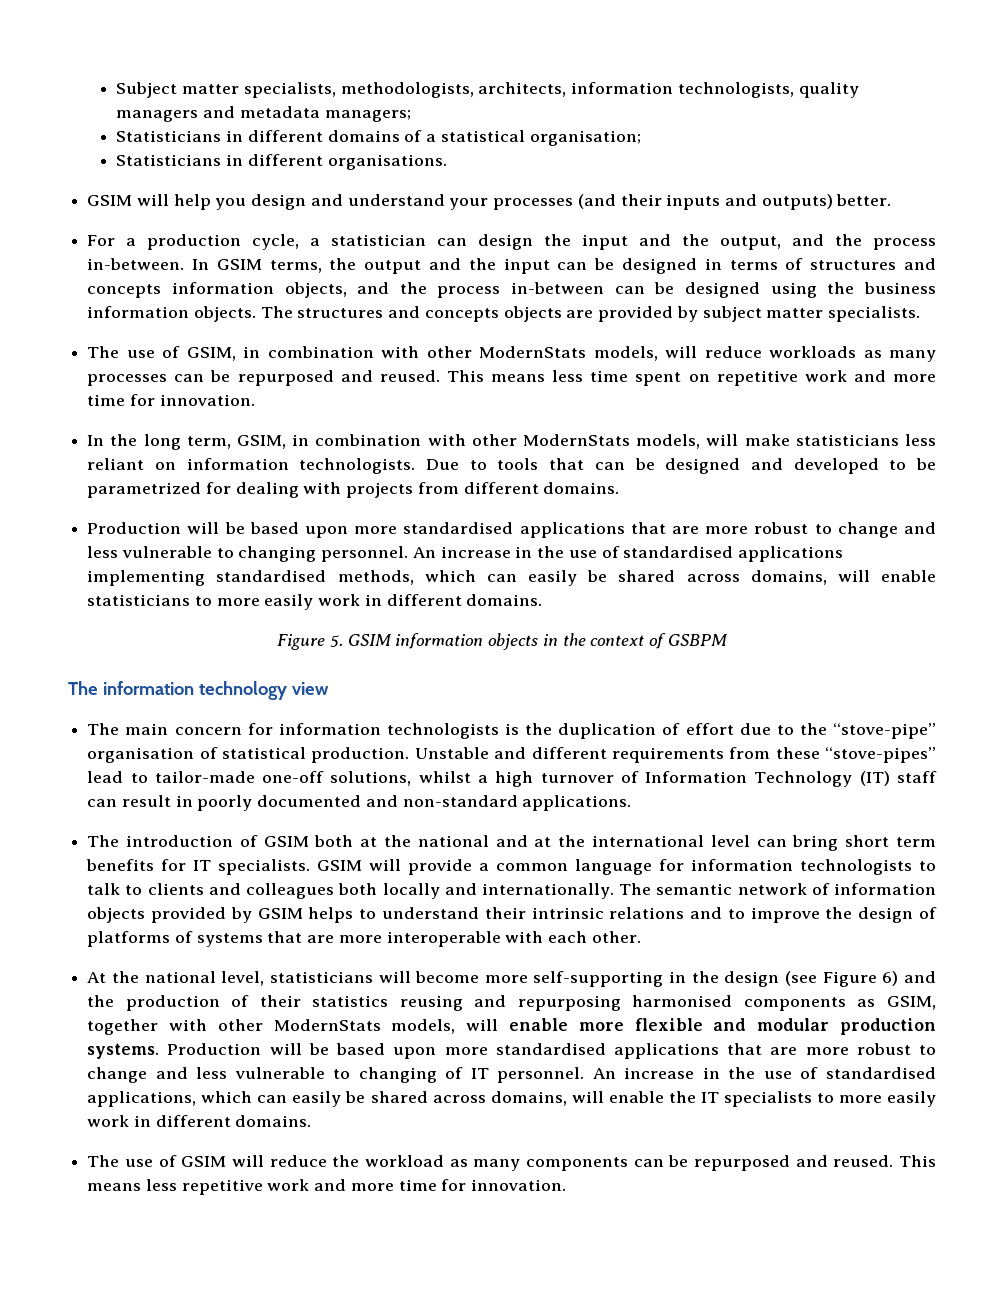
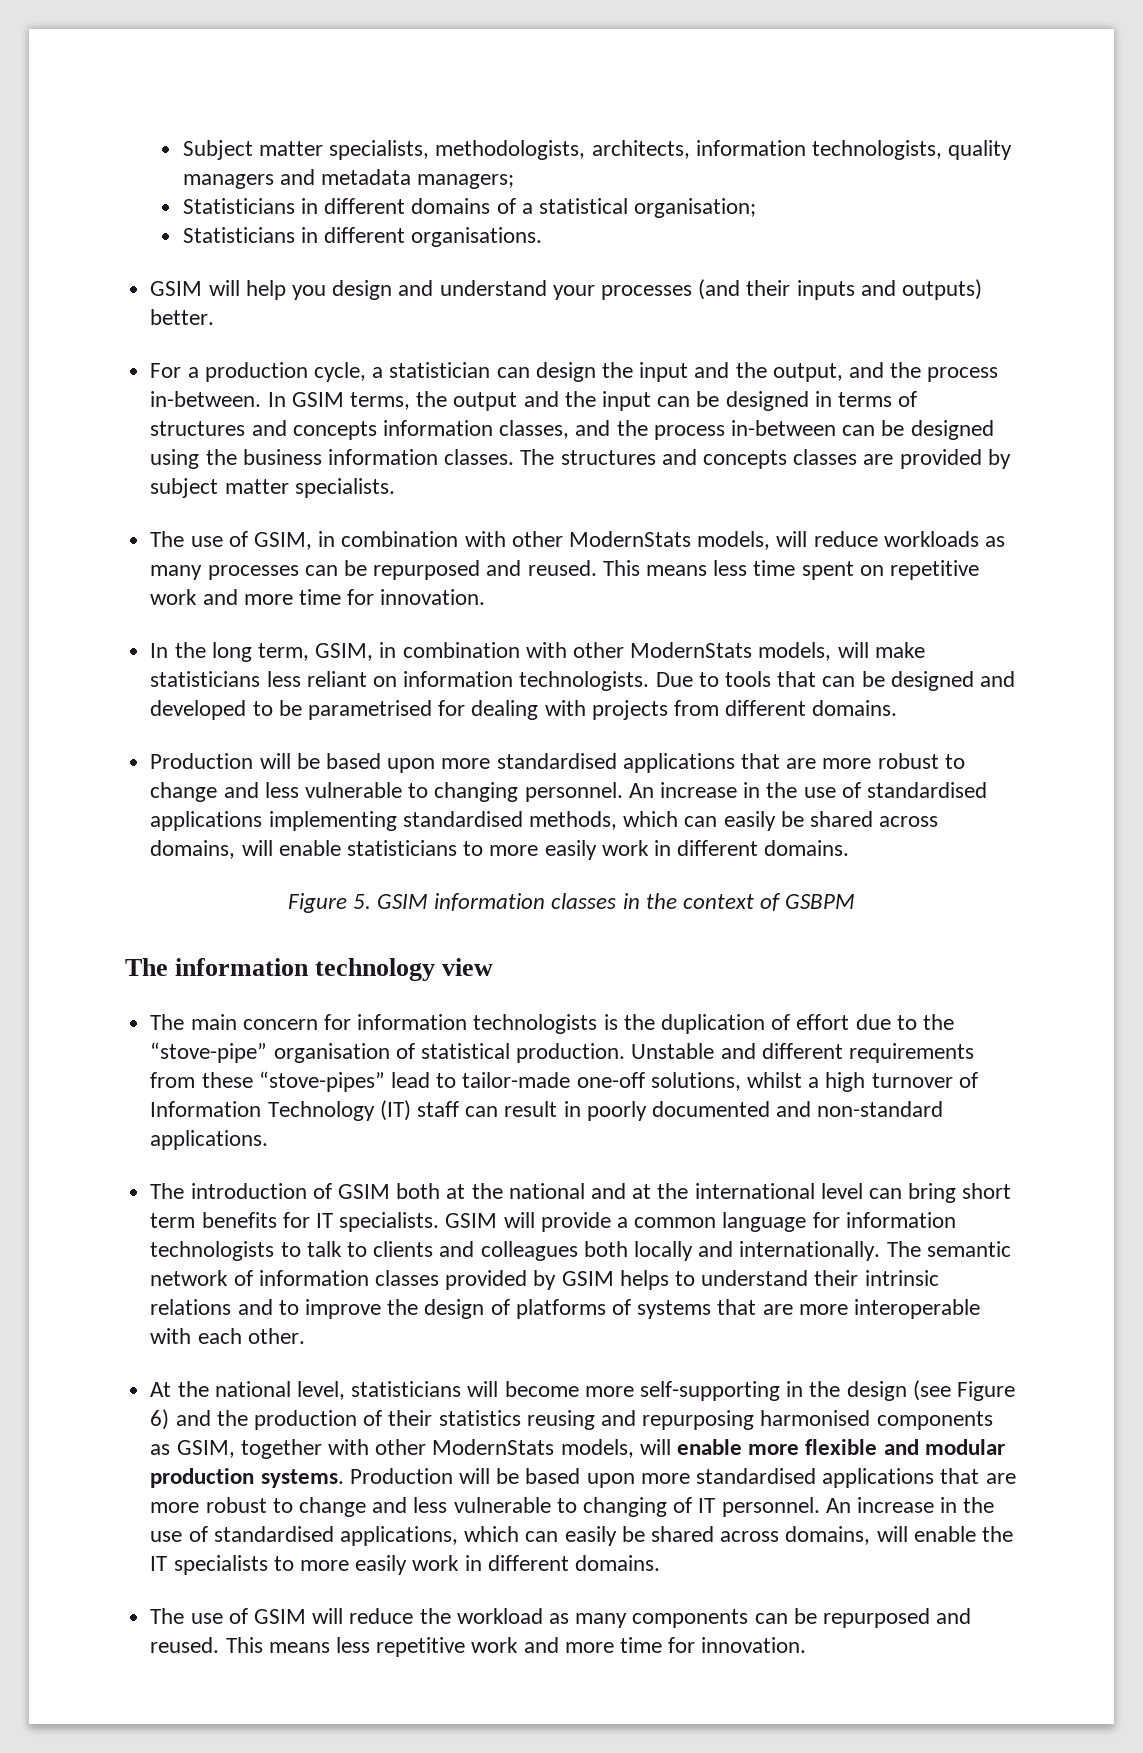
- In GSIM terms, the output and the input can be designed in terms of structures and concepts information objects, and the process in-between can be designed using the business information objects.
+ In GSIM terms, the output and the input can be designed in terms of structures and concepts information classes, and the process in-between can be designed using the business information classes.
- The structures and concepts objects are provided by subject matter specialists.
+ The structures and concepts classes are provided by subject matter specialists.
- Due to tools that can be designed and developed to be parametrized for dealing with projects from different domains.
+ Due to tools that can be designed and developed to be parametrised for dealing with projects from different domains.
- Figure 5. GSIM information objects in the context of GSBPM
+ Figure 5. GSIM information classes in the context of GSBPM
- The semantic network of information objects provided by GSIM helps to understand their intrinsic relations and to improve the design of platforms of systems that are more interoperable with each other.
+ The semantic network of information classes provided by GSIM helps to understand their intrinsic relations and to improve the design of platforms of systems that are more interoperable with each other.

